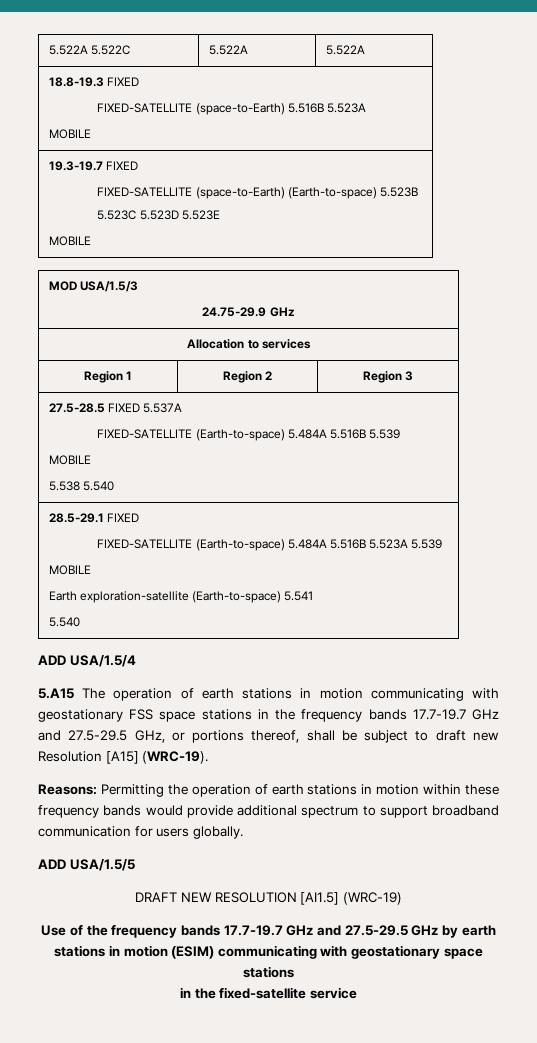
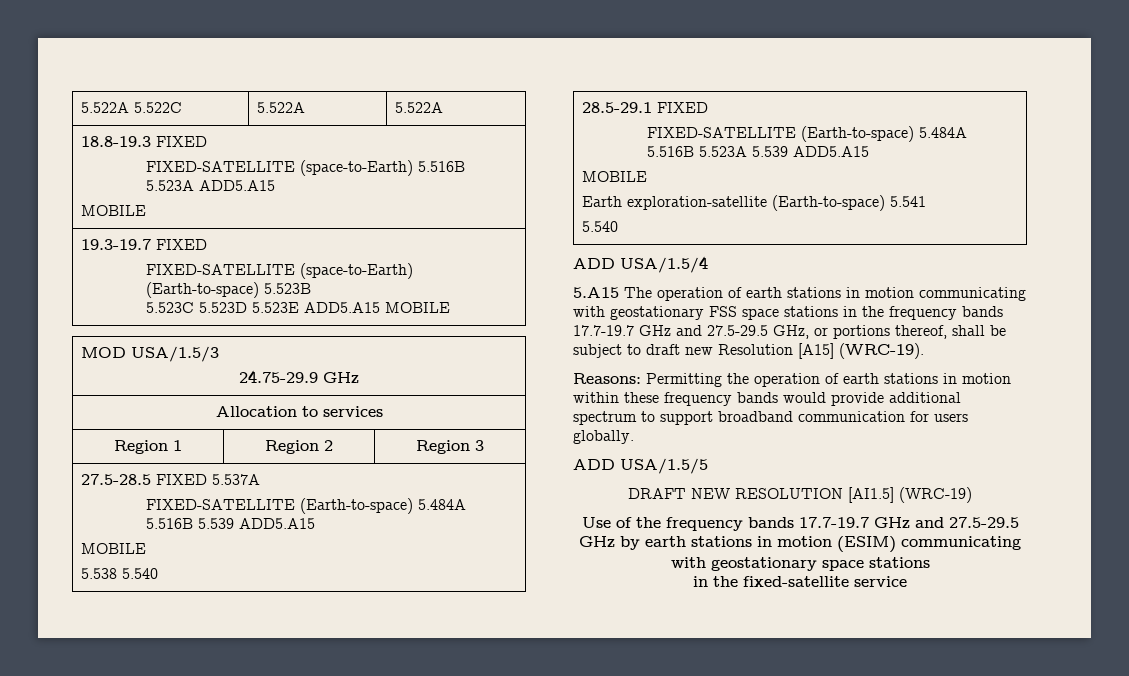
  18.8-19.3 FIXED
- FIXED-SATELLITE (space-to-Earth) 5.516B 5.523A
+ FIXED-SATELLITE (space-to-Earth) 5.516B 5.523A ADD5.A15
  19.3-19.7 FIXED
  FIXED-SATELLITE (space-to-Earth) (Earth-to-space) 5.523B
- 5.523C 5.523D 5.523E
- MOBILE
+ 5.523C 5.523D 5.523E ADD5.A15 MOBILE
  27.5-28.5 FIXED 5.537A
- FIXED-SATELLITE (Earth-to-space) 5.484A 5.516B 5.539
+ FIXED-SATELLITE (Earth-to-space) 5.484A 5.516B 5.539 ADD5.A15
  28.5-29.1 FIXED
- FIXED-SATELLITE (Earth-to-space) 5.484A 5.516B 5.523A 5.539
+ FIXED-SATELLITE (Earth-to-space) 5.484A 5.516B 5.523A 5.539 ADD5.A15

